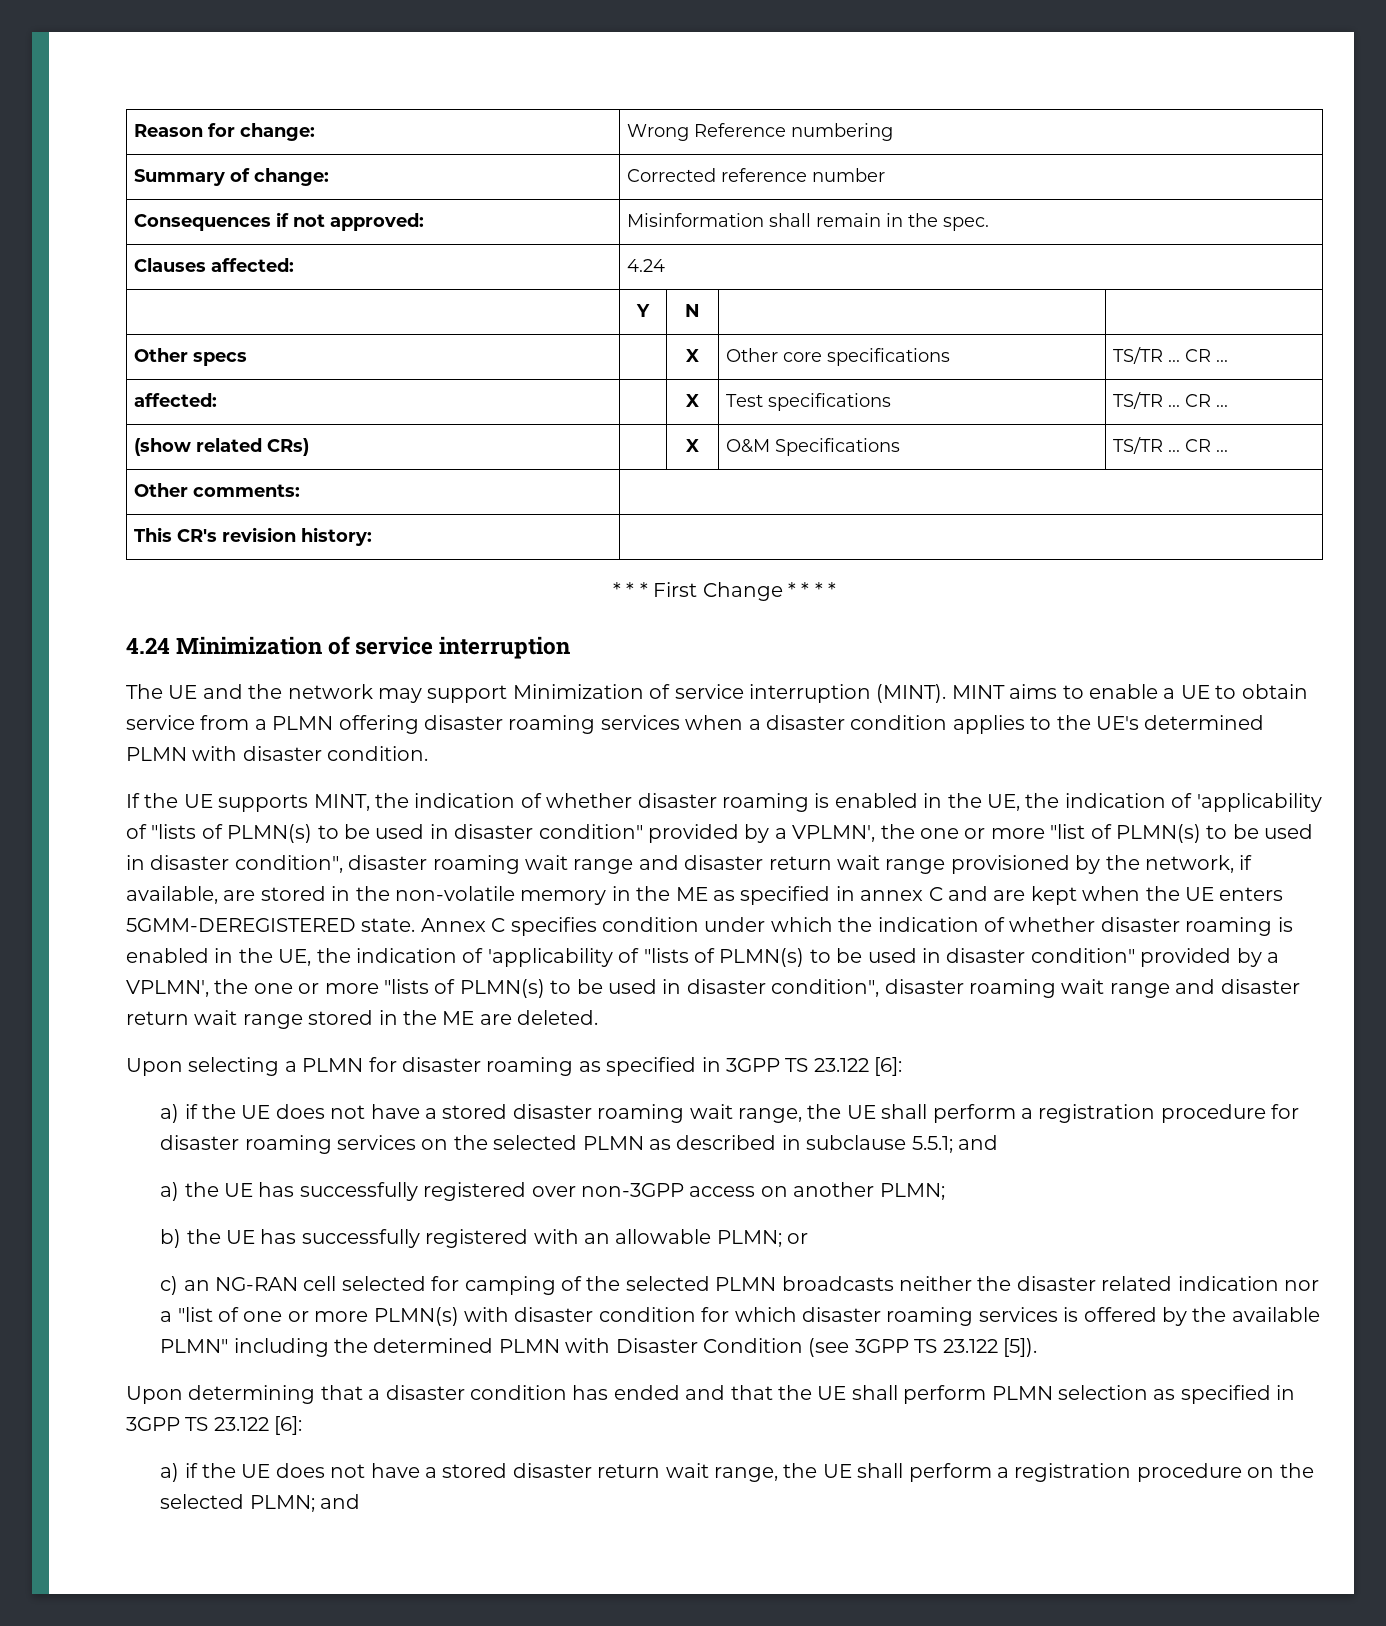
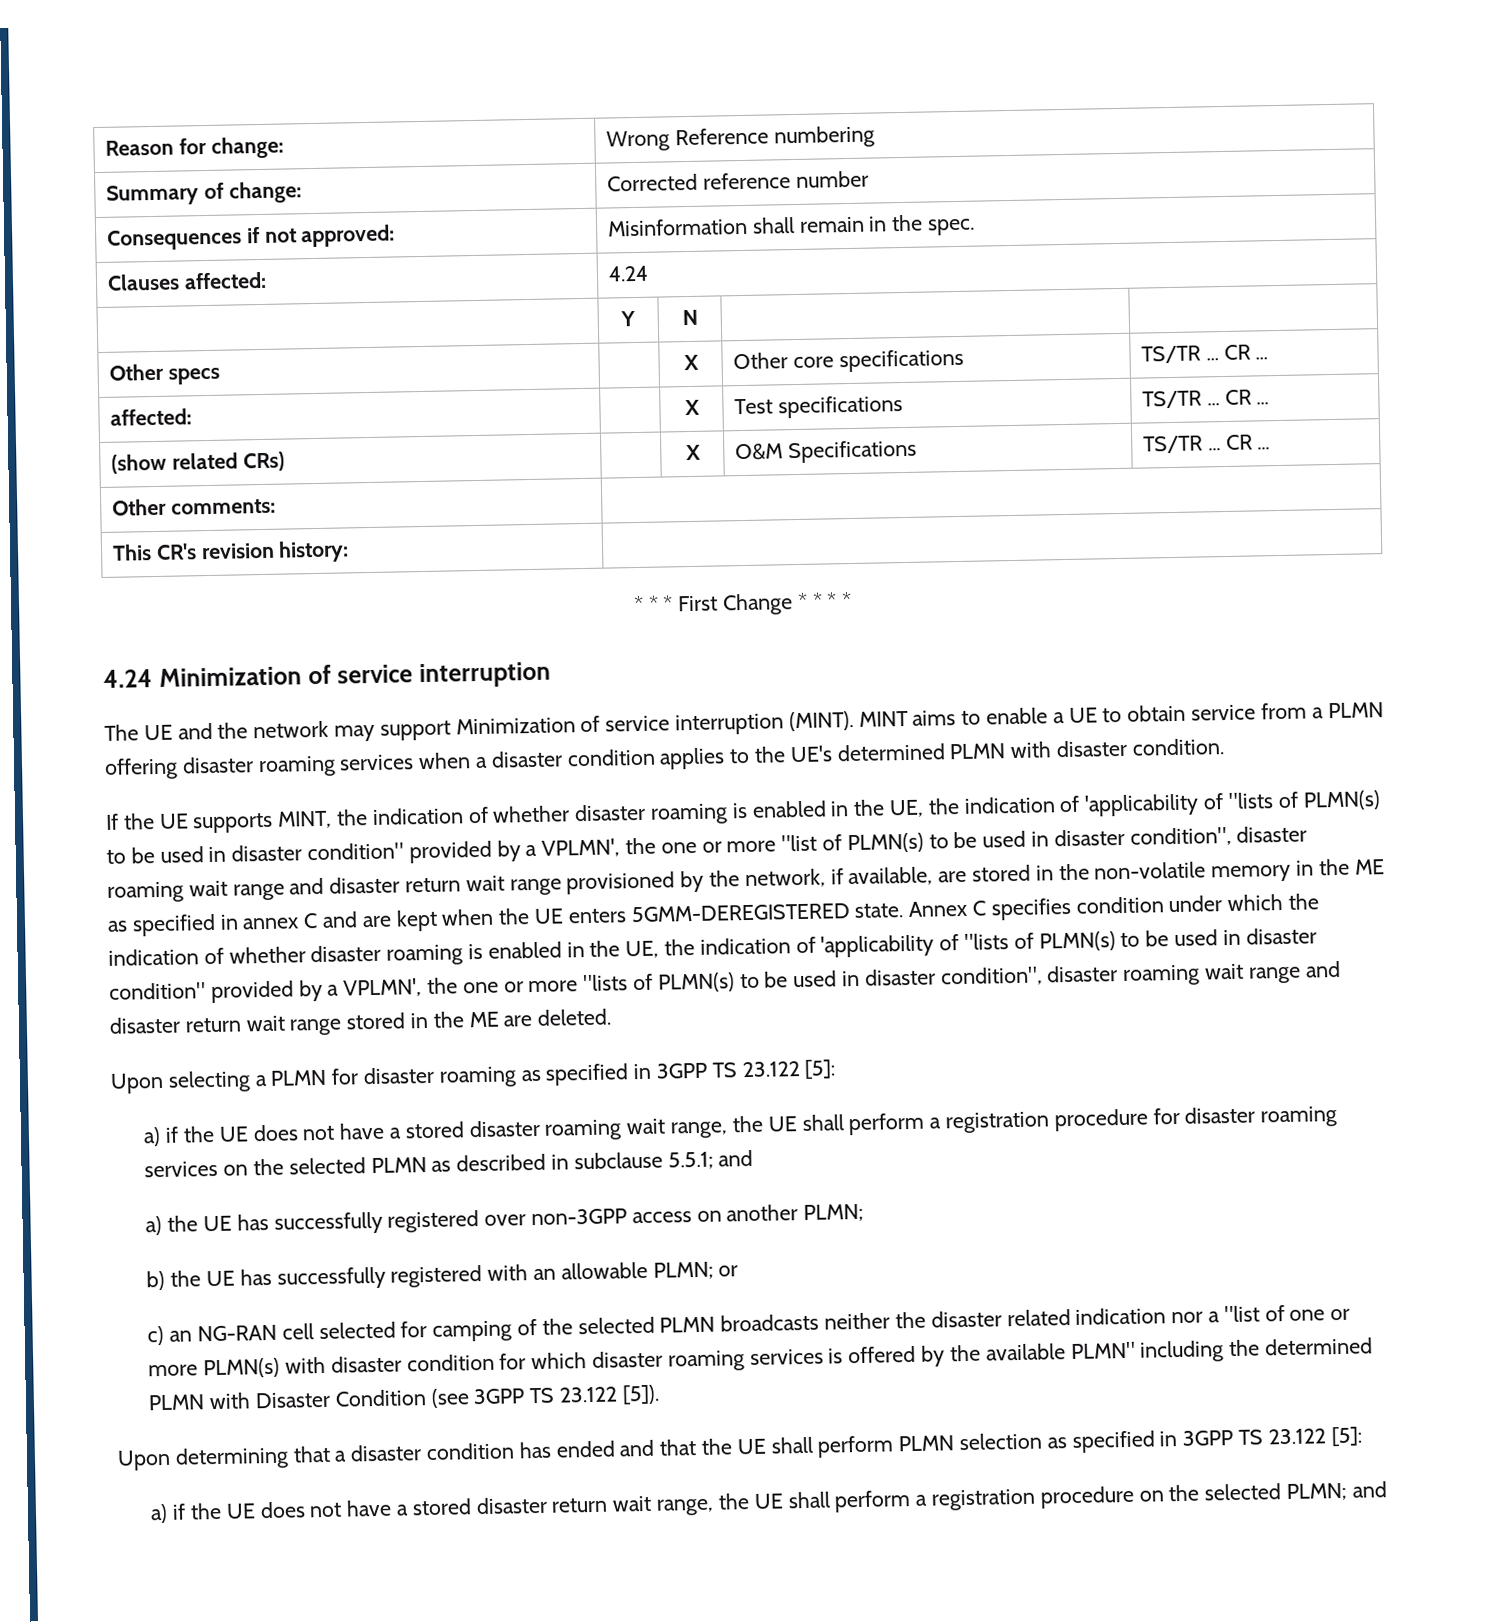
- Upon selecting a PLMN for disaster roaming as specified in 3GPP TS 23.122 [6]:
+ Upon selecting a PLMN for disaster roaming as specified in 3GPP TS 23.122 [5]:
- Upon determining that a disaster condition has ended and that the UE shall perform PLMN selection as specified in 3GPP TS 23.122 [6]:
+ Upon determining that a disaster condition has ended and that the UE shall perform PLMN selection as specified in 3GPP TS 23.122 [5]:

